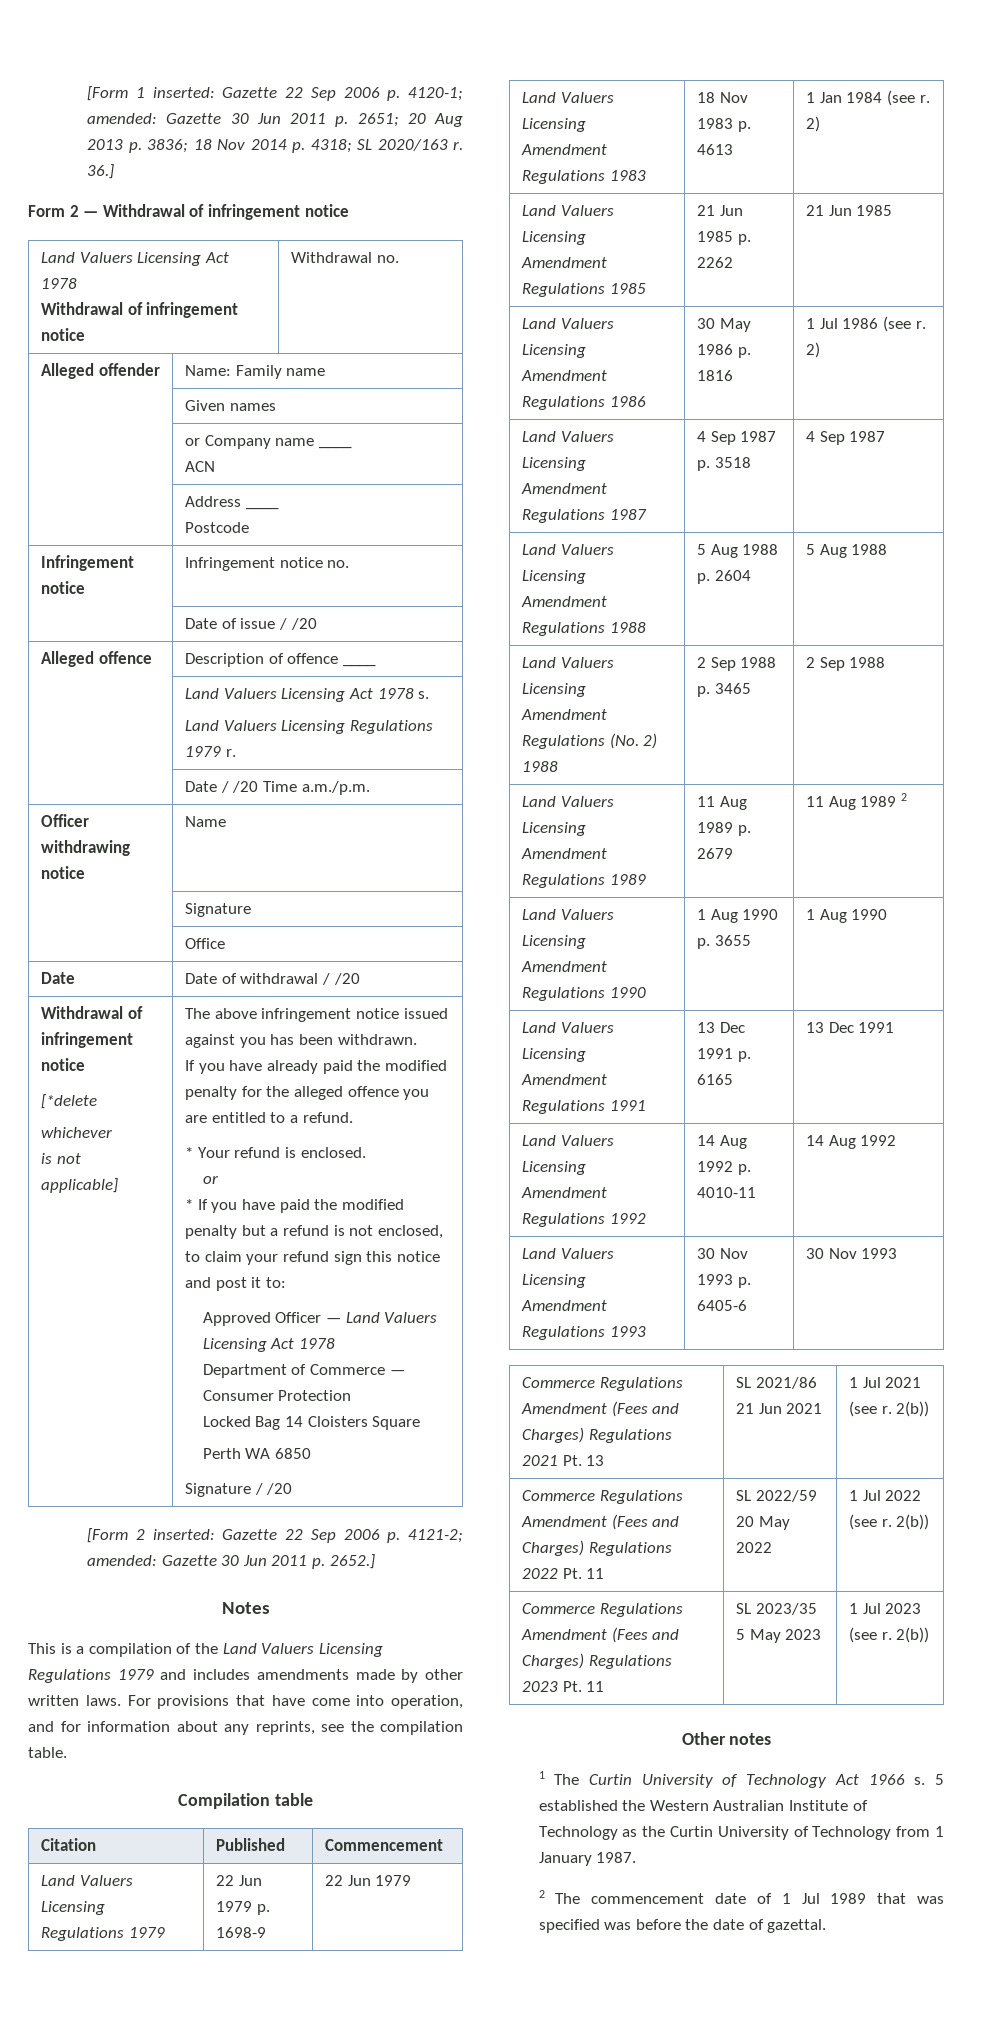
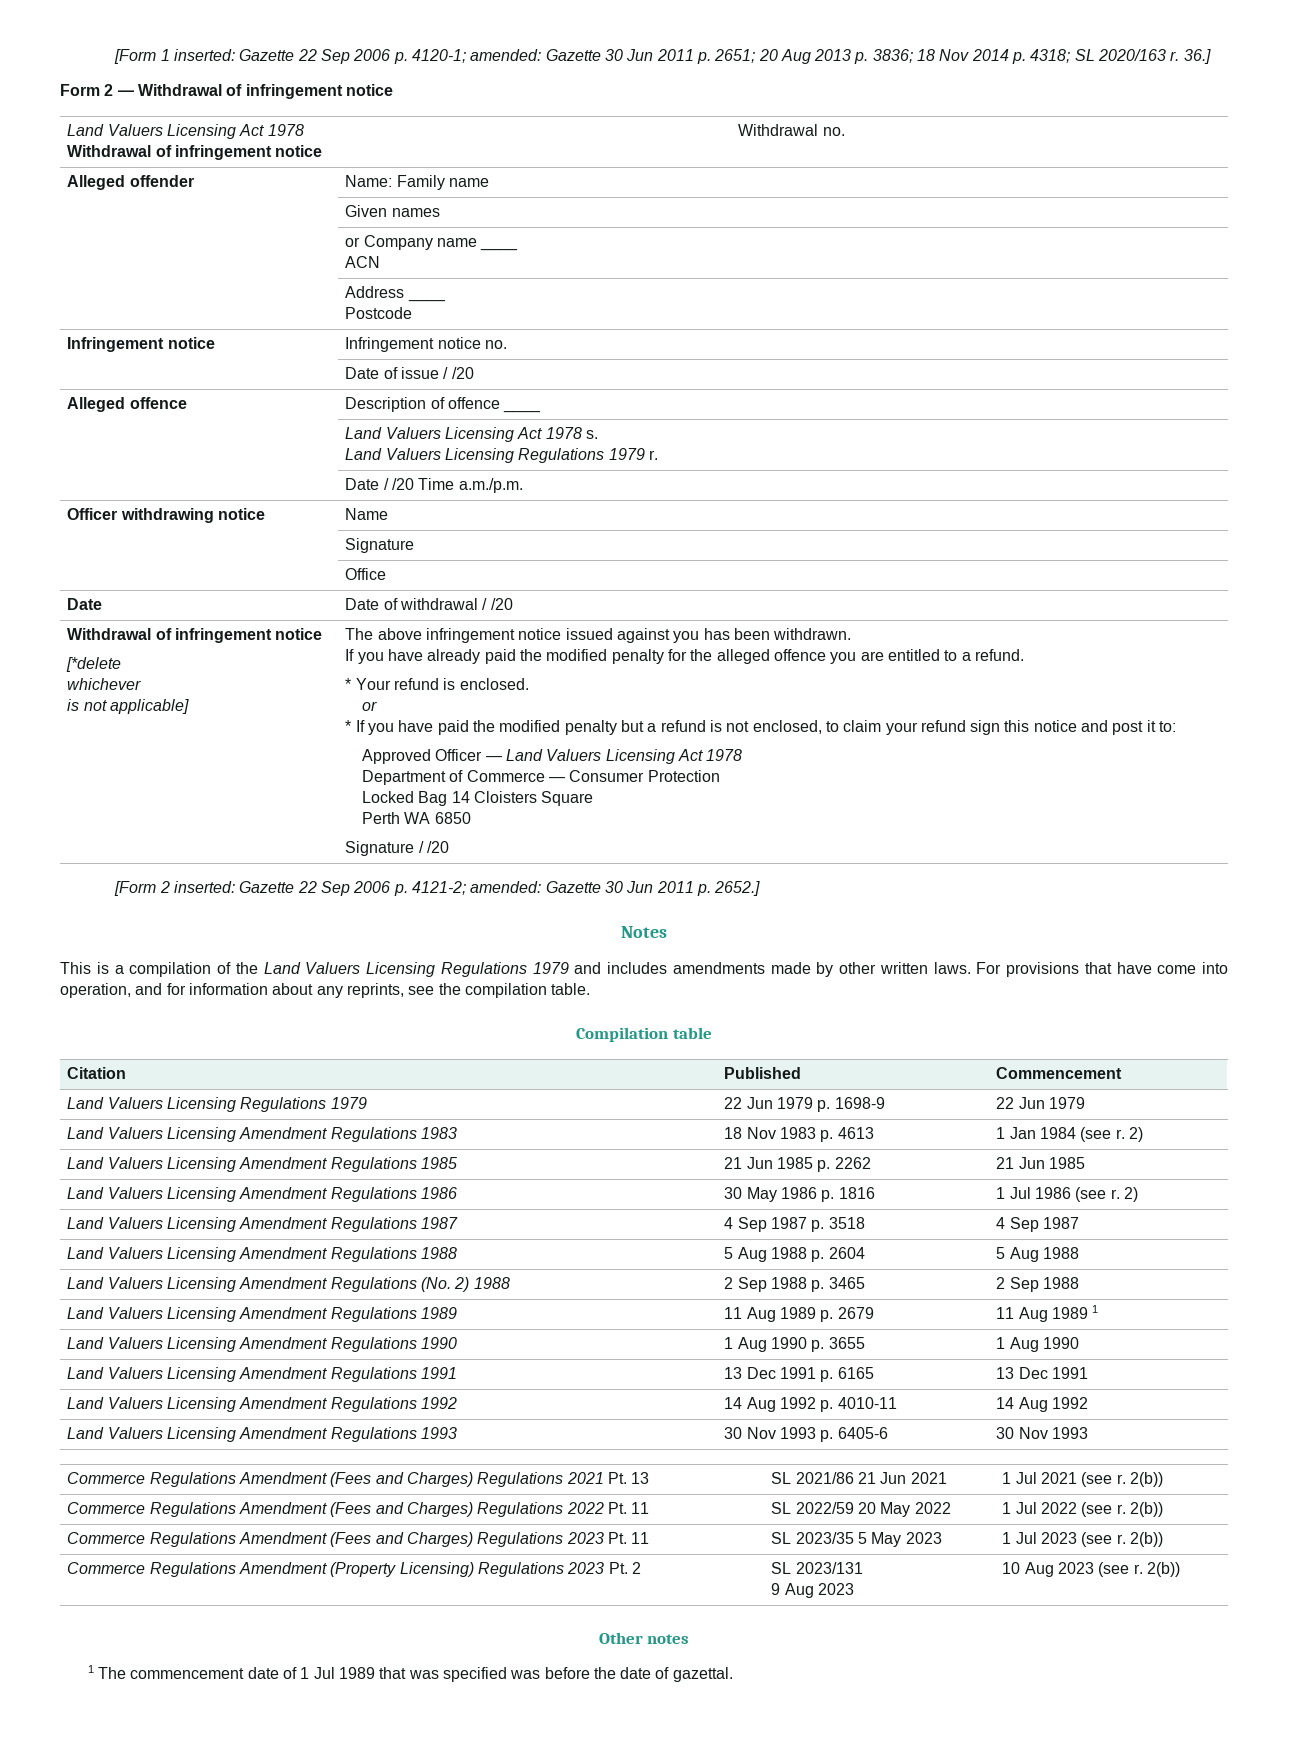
- Land Valuers Licensing Amendment Regulations 1989 | 11 Aug 1989 p. 2679 | 11 Aug 1989 2
+ Land Valuers Licensing Amendment Regulations 1989 | 11 Aug 1989 p. 2679 | 11 Aug 1989 1
+ Commerce Regulations Amendment (Property Licensing) Regulations 2023 Pt. 2 | SL 2023/131
+ 9 Aug 2023 | 10 Aug 2023 (see r. 2(b))
  Other notes
- 1 The Curtin University of Technology Act 1966 s. 5 established the Western Australian Institute of Technology as the Curtin University of Technology from 1 January 1987.
- 2 The commencement date of 1 Jul 1989 that was specified was before the date of gazettal.
+ 1 The commencement date of 1 Jul 1989 that was specified was before the date of gazettal.

